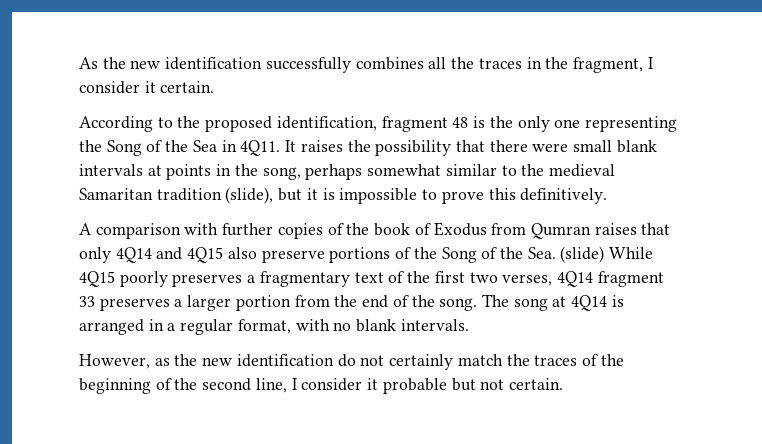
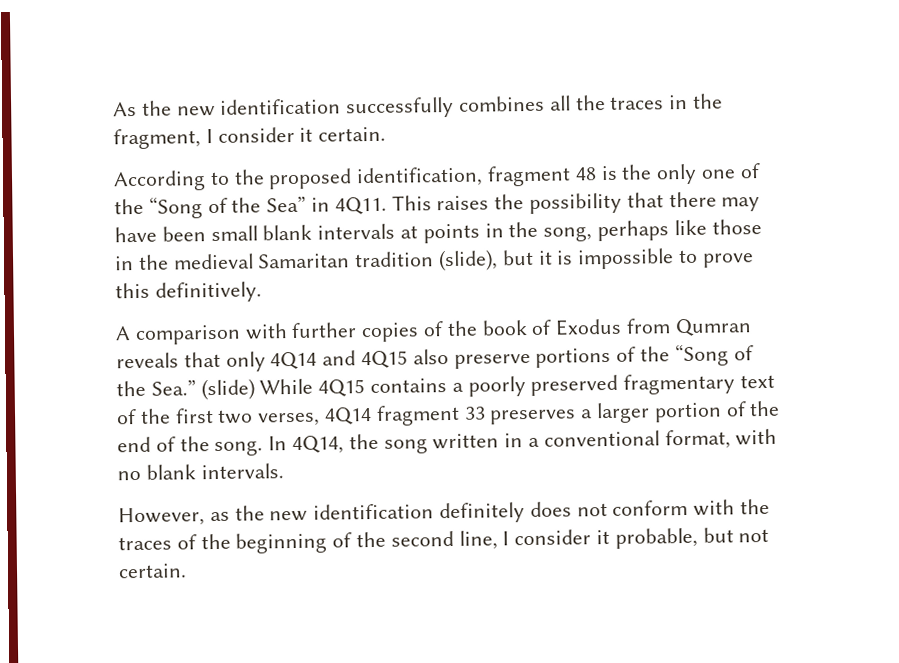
- According to the proposed identification, fragment 48 is the only one representing the Song of the Sea in 4Q11.
+ According to the proposed identification, fragment 48 is the only one of the “Song of the Sea” in 4Q11.
- It raises the possibility that there were small blank intervals at points in the song, perhaps somewhat similar to the medieval Samaritan tradition (slide), but it is impossible to prove this definitively.
+ This raises the possibility that there may have been small blank intervals at points in the song, perhaps like those in the medieval Samaritan tradition (slide), but it is impossible to prove this definitively.
- A comparison with further copies of the book of Exodus from Qumran raises that only 4Q14 and 4Q15 also preserve portions of the Song of the Sea. (slide) While 4Q15 poorly preserves a fragmentary text of the first two verses, 4Q14 fragment 33 preserves a larger portion from the end of the song.
+ A comparison with further copies of the book of Exodus from Qumran reveals that only 4Q14 and 4Q15 also preserve portions of the “Song of the Sea.” (slide) While 4Q15 contains a poorly preserved fragmentary text of the first two verses, 4Q14 fragment 33 preserves a larger portion of the end of the song.
- The song at 4Q14 is arranged in a regular format, with no blank intervals.
+ In 4Q14, the song written in a conventional format, with no blank intervals.
- However, as the new identification do not certainly match the traces of the beginning of the second line, I consider it probable but not certain.
+ However, as the new identification definitely does not conform with the traces of the beginning of the second line, I consider it probable, but not certain.

